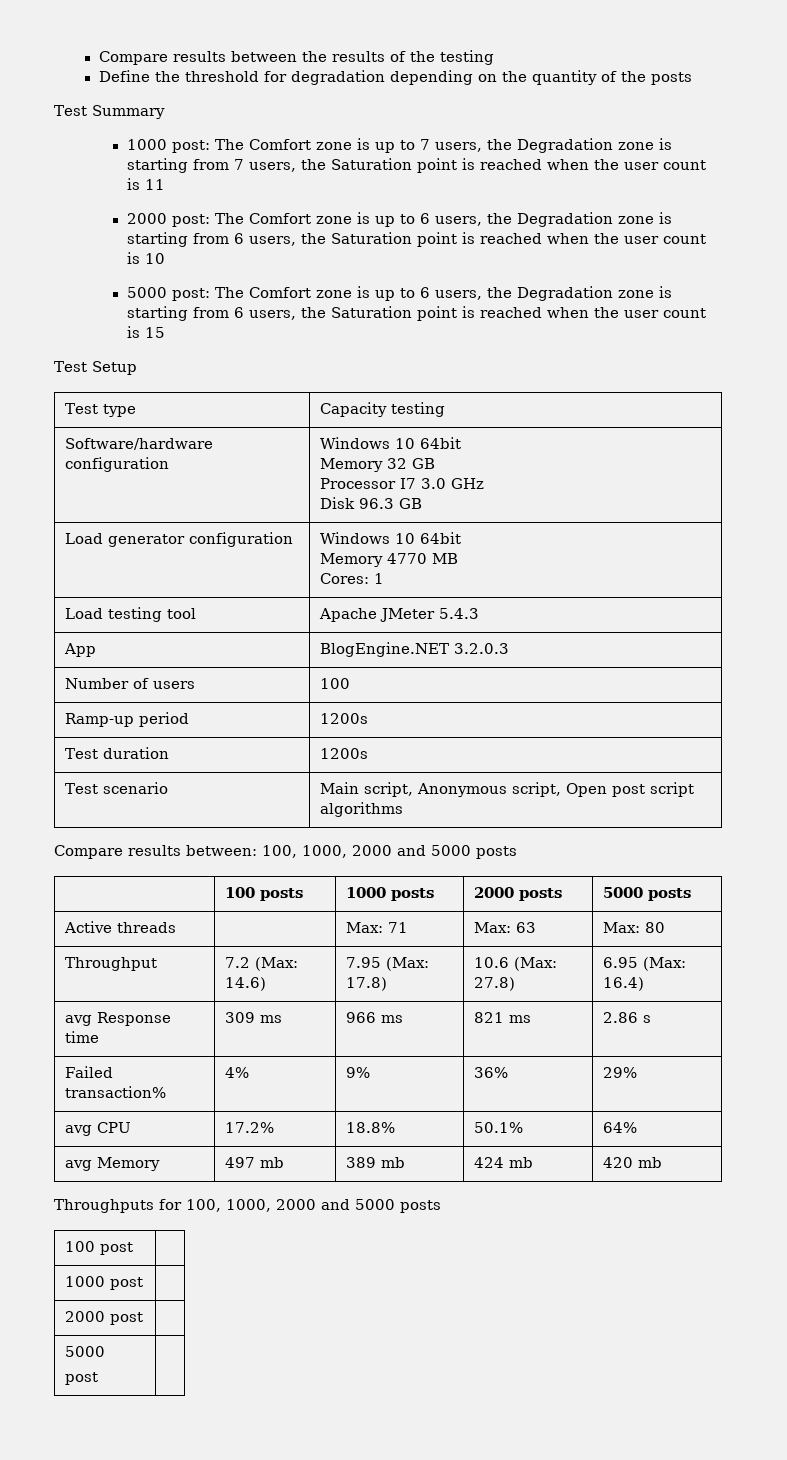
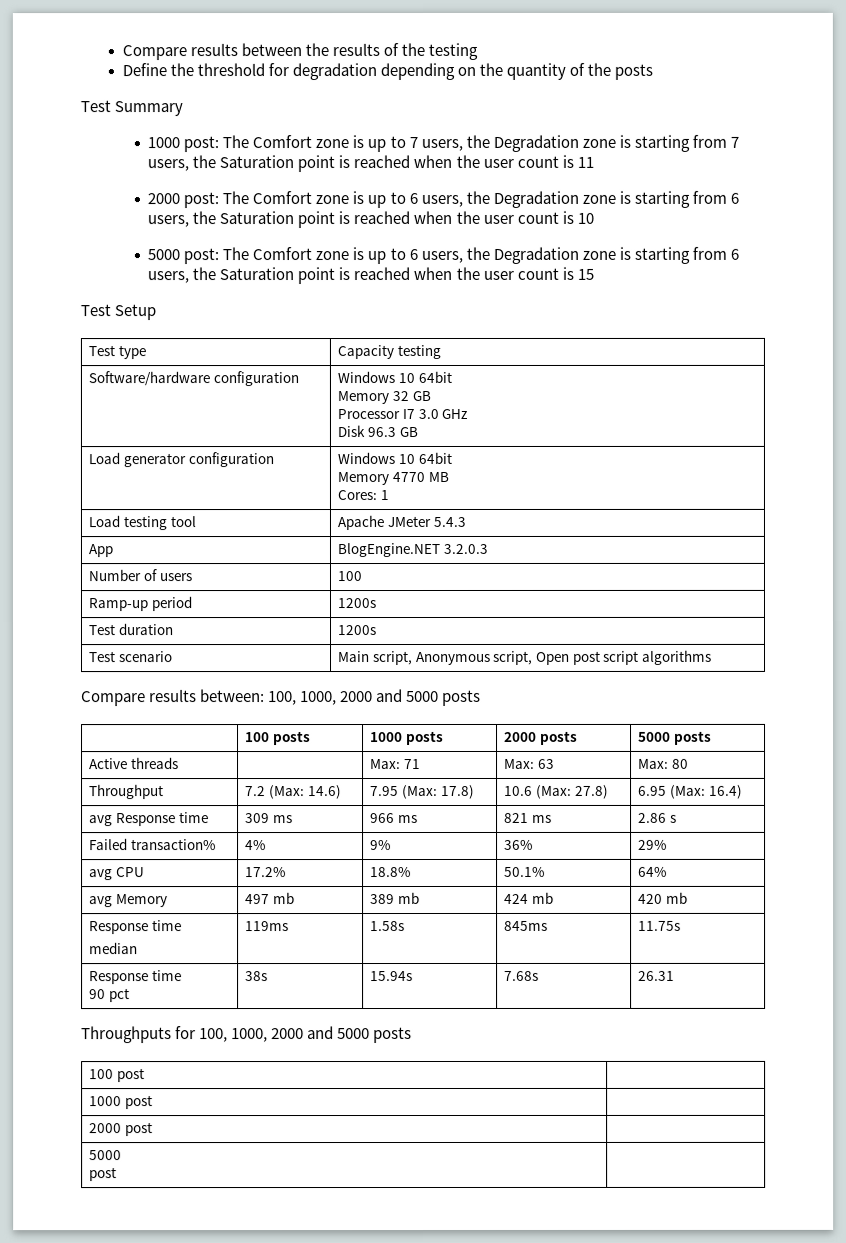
  avg Memory | 497 mb | 389 mb | 424 mb | 420 mb
+ Response time
+ median | 119ms | 1.58s | 845ms | 11.75s
+ Response time
+ 90 pct | 38s | 15.94s | 7.68s | 26.31

